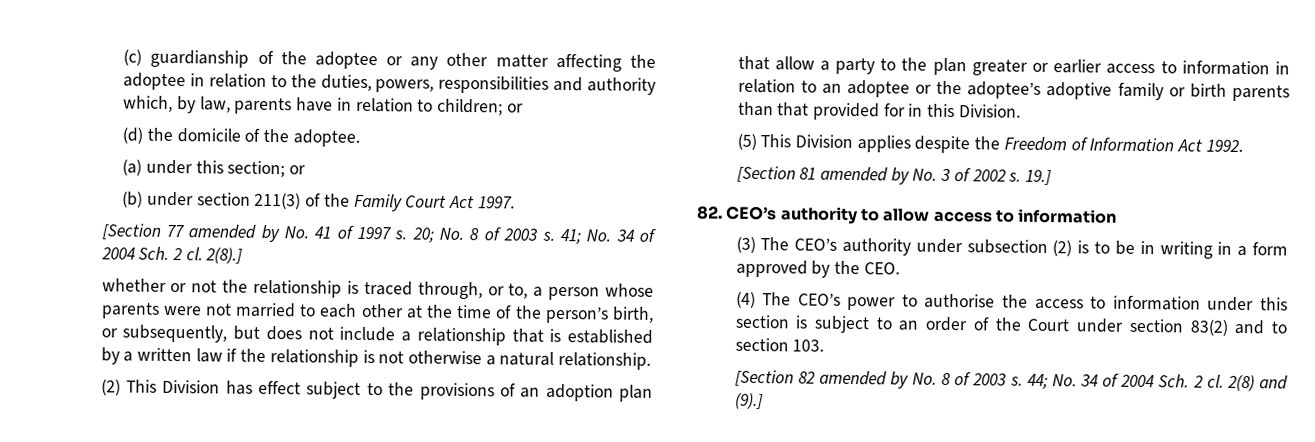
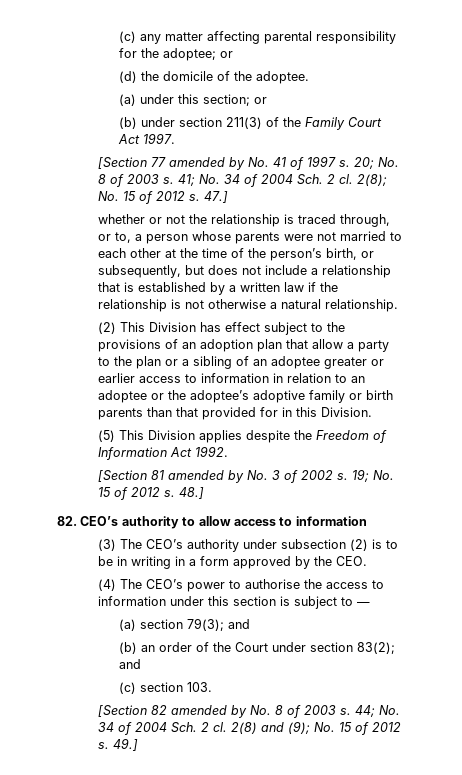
- (c) guardianship of the adoptee or any other matter affecting the adoptee in relation to the duties, powers, responsibilities and authority which, by law, parents have in relation to children; or
+ (c) any matter affecting parental responsibility for the adoptee; or
- 2(8).]
+ 2(8); No. 15 of 2012 s. 47.]
- (2) This Division has effect subject to the provisions of an adoption plan that allow a party to the plan greater or earlier access to information in relation to an adoptee or the adoptee’s adoptive family or birth parents than that provided for in this Division.
+ (2) This Division has effect subject to the provisions of an adoption plan that allow a party to the plan or a sibling of an adoptee greater or earlier access to information in relation to an adoptee or the adoptee’s adoptive family or birth parents than that provided for in this Division.
- 19.]
+ 19; No. 15 of 2012 s. 48.]
- (4) The CEO’s power to authorise the access to information under this section is subject to an order of the Court under section 83(2) and to section 103.
+ (4) The CEO’s power to authorise the access to information under this section is subject to —
+ (a) section 79(3); and
+ (b) an order of the Court under section 83(2); and
+ (c) section 103.
- 2(8) and (9).]
+ 2(8) and (9); No. 15 of 2012 s. 49.]

